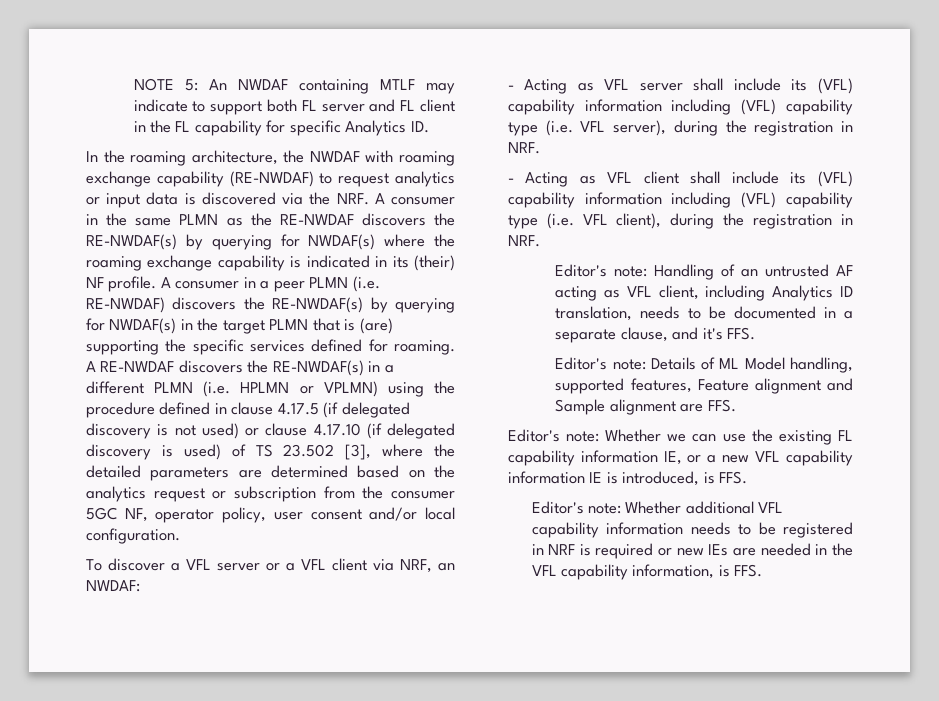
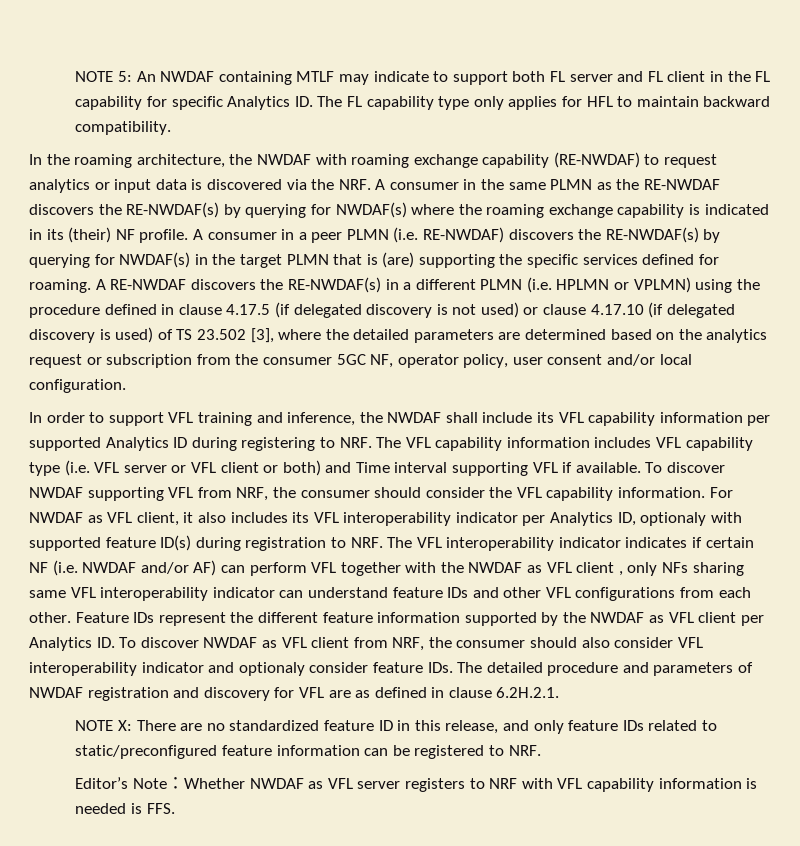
- NOTE 5: An NWDAF containing MTLF may indicate to support both FL server and FL client in the FL capability for specific Analytics ID.
+ NOTE 5: An NWDAF containing MTLF may indicate to support both FL server and FL client in the FL capability for specific Analytics ID. The FL capability type only applies for HFL to maintain backward compatibility.
- To discover a VFL server or a VFL client via NRF, an NWDAF:
- - Acting as VFL server shall include its (VFL) capability information including (VFL) capability type (i.e. VFL server), during the registration in NRF.
- - Acting as VFL client shall include its (VFL) capability information including (VFL) capability type (i.e. VFL client), during the registration in NRF.
- Editor's note: Handling of an untrusted AF acting as VFL client, including Analytics ID translation, needs to be documented in a separate clause, and it's FFS.
- Editor's note: Details of ML Model handling, supported features, Feature alignment and Sample alignment are FFS.
- Editor's note: Whether we can use the existing FL capability information IE, or a new VFL capability information IE is introduced, is FFS.
- Editor's note: Whether additional VFL capability information needs to be registered in NRF is required or new IEs are needed in the VFL capability information, is FFS.
+ In order to support VFL training and inference, the NWDAF shall include its VFL capability information per supported Analytics ID during registering to NRF. The VFL capability information includes VFL capability type (i.e. VFL server or VFL client or both) and Time interval supporting VFL if available. To discover NWDAF supporting VFL from NRF, the consumer should consider the VFL capability information. For NWDAF as VFL client, it also includes its VFL interoperability indicator per Analytics ID, optionaly with supported feature ID(s) during registration to NRF. The VFL interoperability indicator indicates if certain NF (i.e. NWDAF and/or AF) can perform VFL together with the NWDAF as VFL client , only NFs sharing same VFL interoperability indicator can understand feature IDs and other VFL configurations from each other. Feature IDs represent the different feature information supported by the NWDAF as VFL client per Analytics ID. To discover NWDAF as VFL client from NRF, the consumer should also consider VFL interoperability indicator and optionaly consider feature IDs. The detailed procedure and parameters of NWDAF registration and discovery for VFL are as defined in clause 6.2H.2.1.
+ NOTE X: There are no standardized feature ID in this release, and only feature IDs related to static/preconfigured feature information can be registered to NRF.
+ Editor’s Note：Whether NWDAF as VFL server registers to NRF with VFL capability information is needed is FFS.

